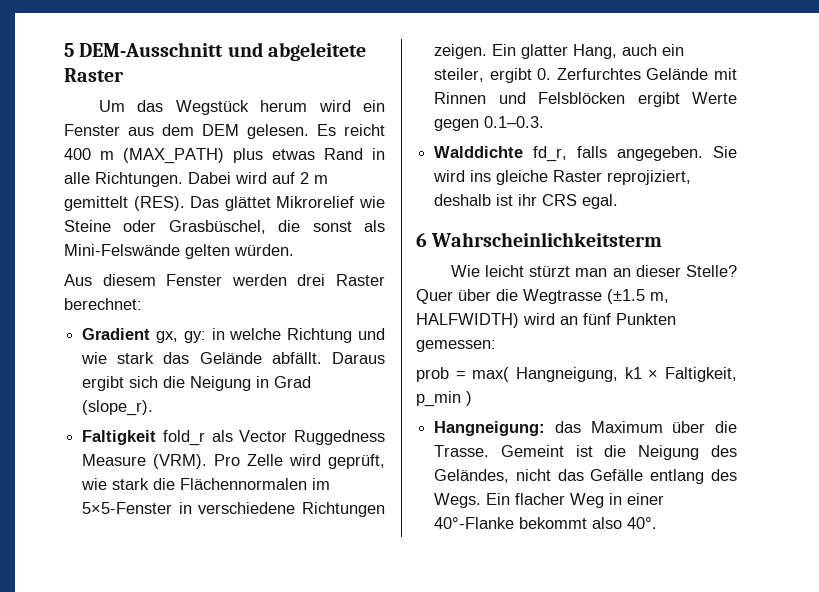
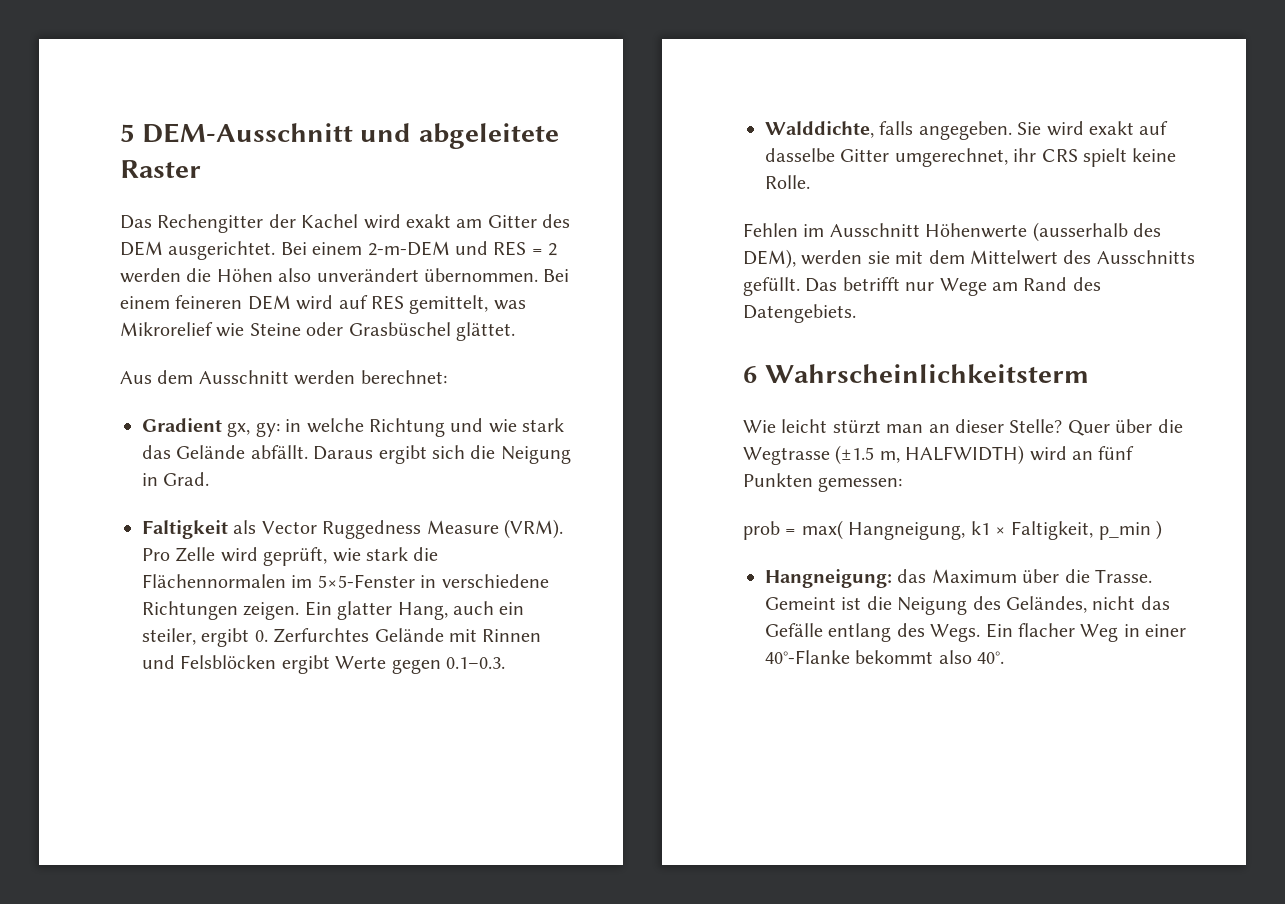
- Um das Wegstück herum wird ein Fenster aus dem DEM gelesen. Es reicht 400 m (MAX_PATH) plus etwas Rand in alle Richtungen. Dabei wird auf 2 m gemittelt (RES). Das glättet Mikrorelief wie Steine oder Grasbüschel, die sonst als Mini-Felswände gelten würden.
- Aus diesem Fenster werden drei Raster berechnet:
+ Das Rechengitter der Kachel wird exakt am Gitter des DEM ausgerichtet. Bei einem 2-m-DEM und RES = 2 werden die Höhen also unverändert übernommen. Bei einem feineren DEM wird auf RES gemittelt, was Mikrorelief wie Steine oder Grasbüschel glättet.
+ Aus dem Ausschnitt werden berechnet:
- Daraus ergibt sich die Neigung in Grad (slope_r).
+ Daraus ergibt sich die Neigung in Grad.
- Faltigkeit fold_r als Vector Ruggedness Measure (VRM).
+ Faltigkeit als Vector Ruggedness Measure (VRM).
- Walddichte fd_r, falls angegeben.
+ Walddichte, falls angegeben.
- Sie wird ins gleiche Raster reprojiziert, deshalb ist ihr CRS egal.
+ Sie wird exakt auf dasselbe Gitter umgerechnet, ihr CRS spielt keine Rolle.
+ Fehlen im Ausschnitt Höhenwerte (ausserhalb des DEM), werden sie mit dem Mittelwert des Ausschnitts gefüllt. Das betrifft nur Wege am Rand des Datengebiets.

